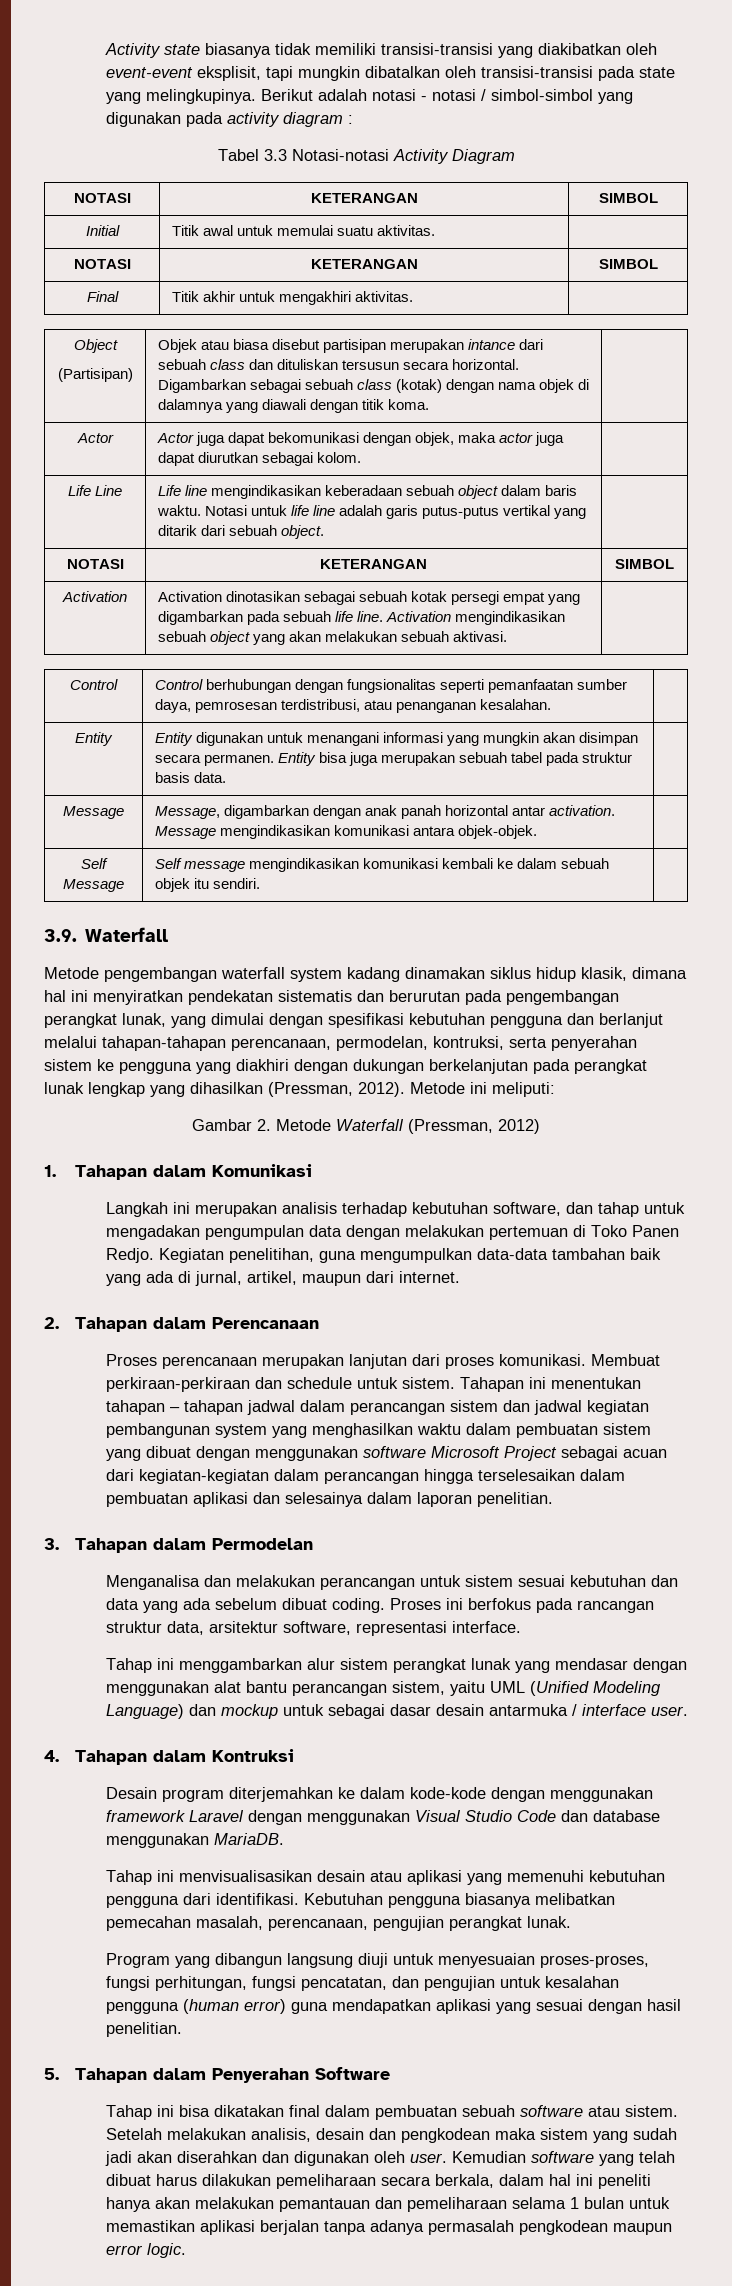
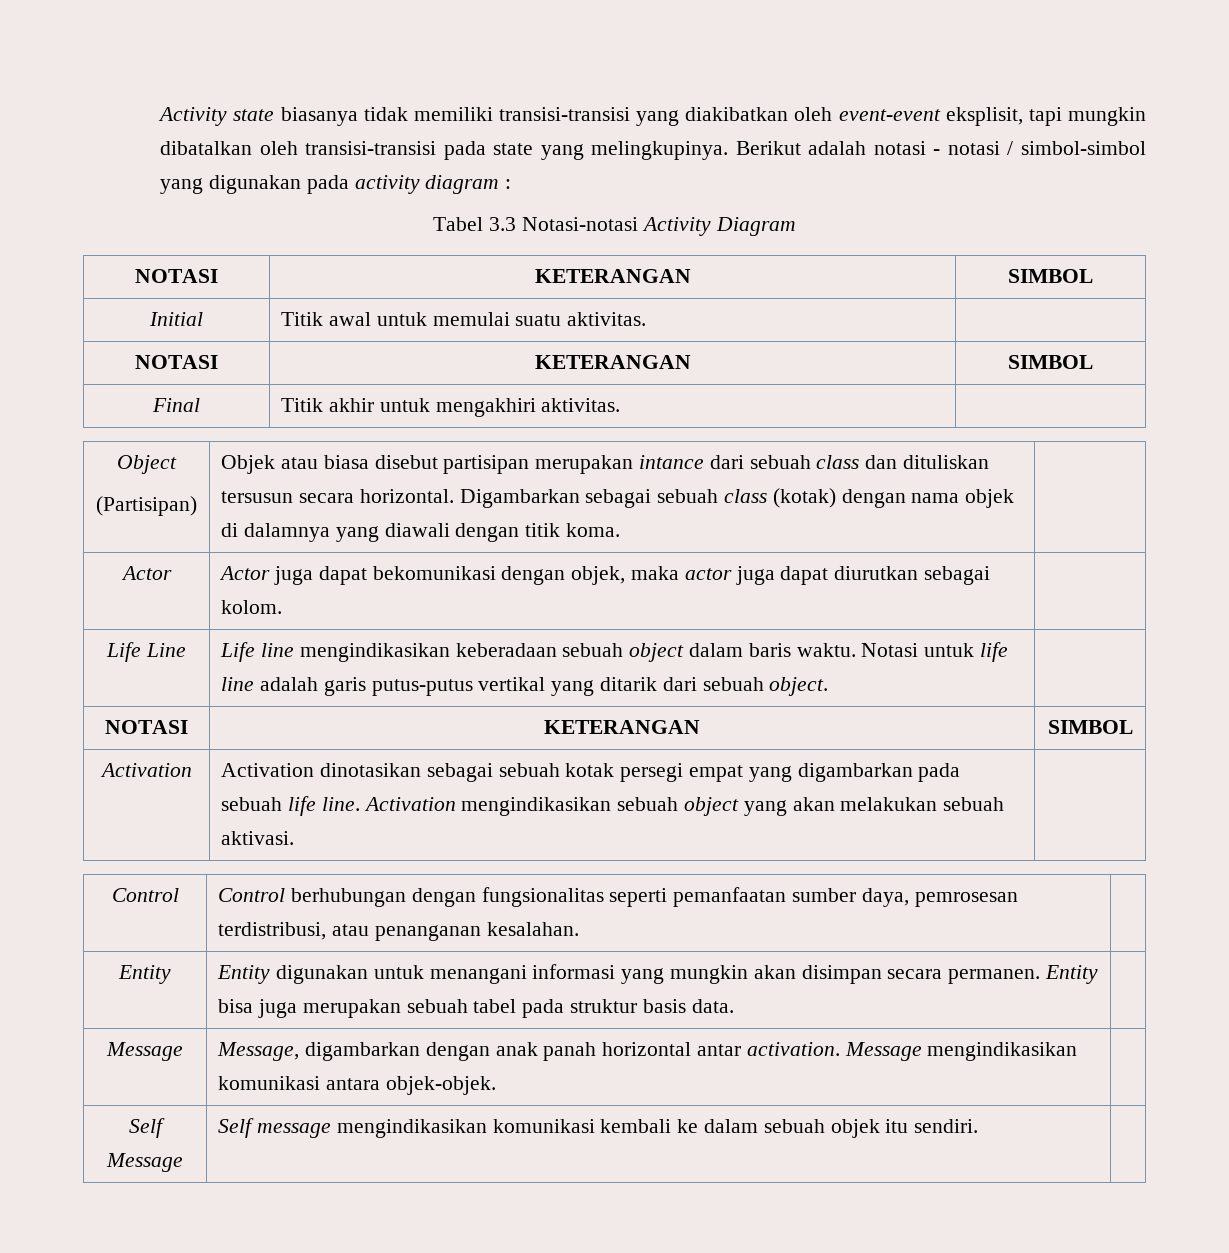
- 3.9. Waterfall
- Metode pengembangan waterfall system kadang dinamakan siklus hidup klasik, dimana hal ini menyiratkan pendekatan sistematis dan berurutan pada pengembangan perangkat lunak, yang dimulai dengan spesifikasi kebutuhan pengguna dan berlanjut melalui tahapan-tahapan perencanaan, permodelan, kontruksi, serta penyerahan sistem ke pengguna yang diakhiri dengan dukungan berkelanjutan pada perangkat lunak lengkap yang dihasilkan (Pressman, 2012). Metode ini meliputi:
- Gambar 2. Metode Waterfall (Pressman, 2012)
- 1. Tahapan dalam Komunikasi
- Langkah ini merupakan analisis terhadap kebutuhan software, dan tahap untuk mengadakan pengumpulan data dengan melakukan pertemuan di Toko Panen Redjo. Kegiatan penelitihan, guna mengumpulkan data-data tambahan baik yang ada di jurnal, artikel, maupun dari internet.
- 2. Tahapan dalam Perencanaan
- Proses perencanaan merupakan lanjutan dari proses komunikasi. Membuat perkiraan-perkiraan dan schedule untuk sistem. Tahapan ini menentukan tahapan – tahapan jadwal dalam perancangan sistem dan jadwal kegiatan pembangunan system yang menghasilkan waktu dalam pembuatan sistem yang dibuat dengan menggunakan software Microsoft Project sebagai acuan dari kegiatan-kegiatan dalam perancangan hingga terselesaikan dalam pembuatan aplikasi dan selesainya dalam laporan penelitian.
- 3. Tahapan dalam Permodelan
- Menganalisa dan melakukan perancangan untuk sistem sesuai kebutuhan dan data yang ada sebelum dibuat coding. Proses ini berfokus pada rancangan struktur data, arsitektur software, representasi interface.
- Tahap ini menggambarkan alur sistem perangkat lunak yang mendasar dengan menggunakan alat bantu perancangan sistem, yaitu UML (Unified Modeling Language) dan mockup untuk sebagai dasar desain antarmuka / interface user.
- 4. Tahapan dalam Kontruksi
- Desain program diterjemahkan ke dalam kode-kode dengan menggunakan framework Laravel dengan menggunakan Visual Studio Code dan database menggunakan MariaDB.
- Tahap ini menvisualisasikan desain atau aplikasi yang memenuhi kebutuhan pengguna dari identifikasi. Kebutuhan pengguna biasanya melibatkan pemecahan masalah, perencanaan, pengujian perangkat lunak.
- Program yang dibangun langsung diuji untuk menyesuaian proses-proses, fungsi perhitungan, fungsi pencatatan, dan pengujian untuk kesalahan pengguna (human error) guna mendapatkan aplikasi yang sesuai dengan hasil penelitian.
- 5. Tahapan dalam Penyerahan Software
- Tahap ini bisa dikatakan final dalam pembuatan sebuah software atau sistem. Setelah melakukan analisis, desain dan pengkodean maka sistem yang sudah jadi akan diserahkan dan digunakan oleh user. Kemudian software yang telah dibuat harus dilakukan pemeliharaan secara berkala, dalam hal ini peneliti hanya akan melakukan pemantauan dan pemeliharaan selama 1 bulan untuk memastikan aplikasi berjalan tanpa adanya permasalah pengkodean maupun error logic.

